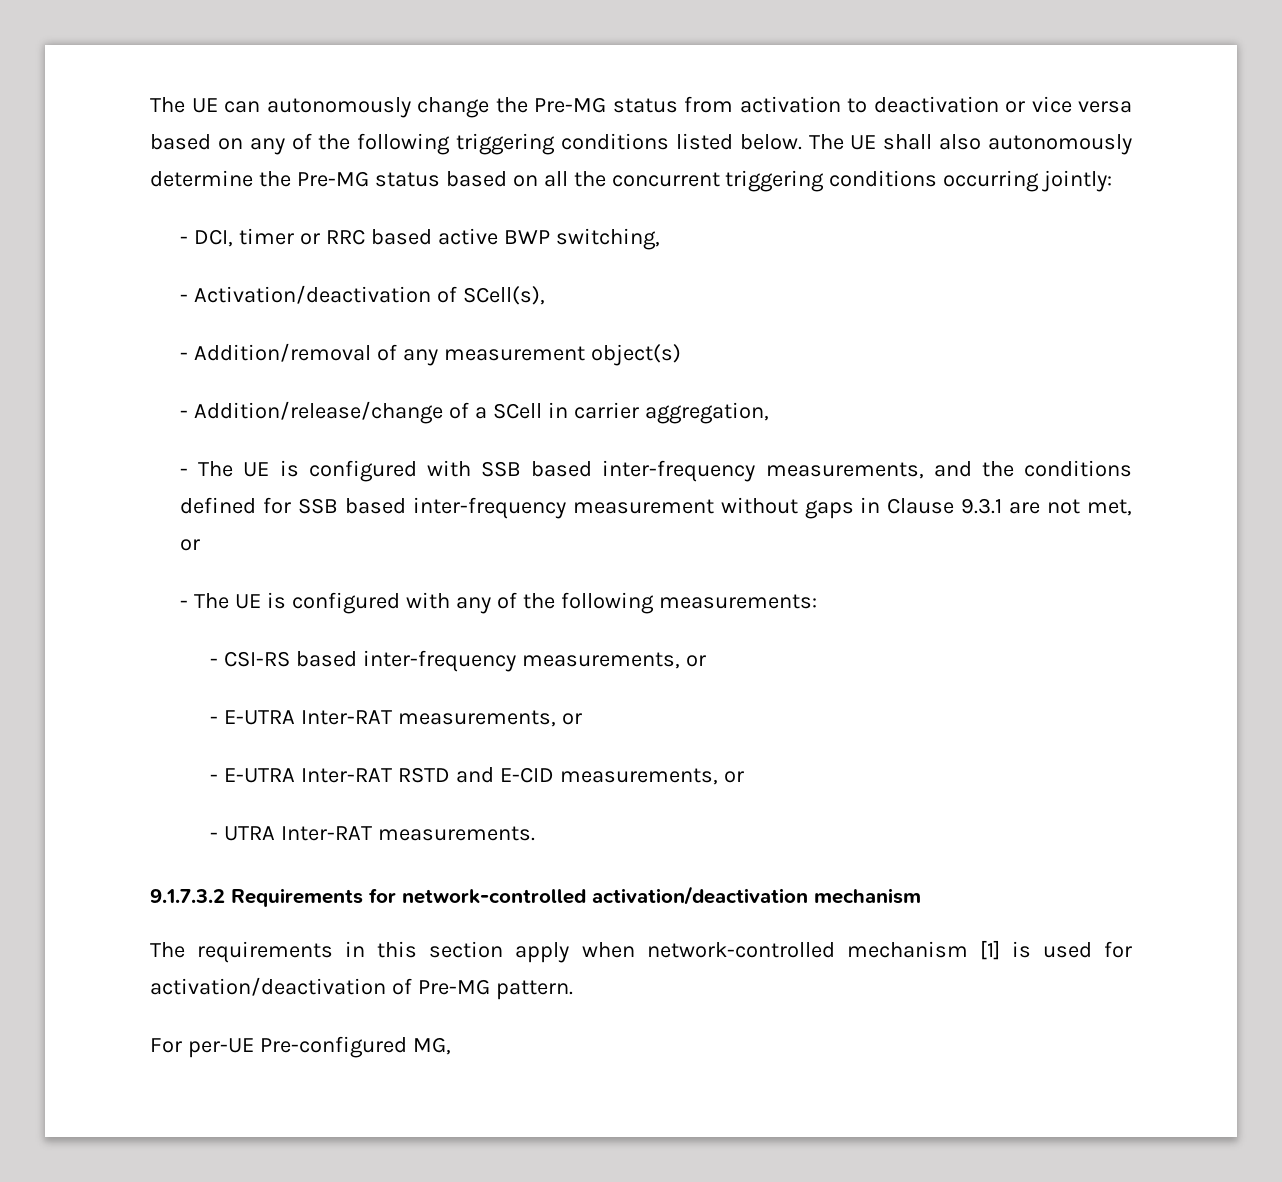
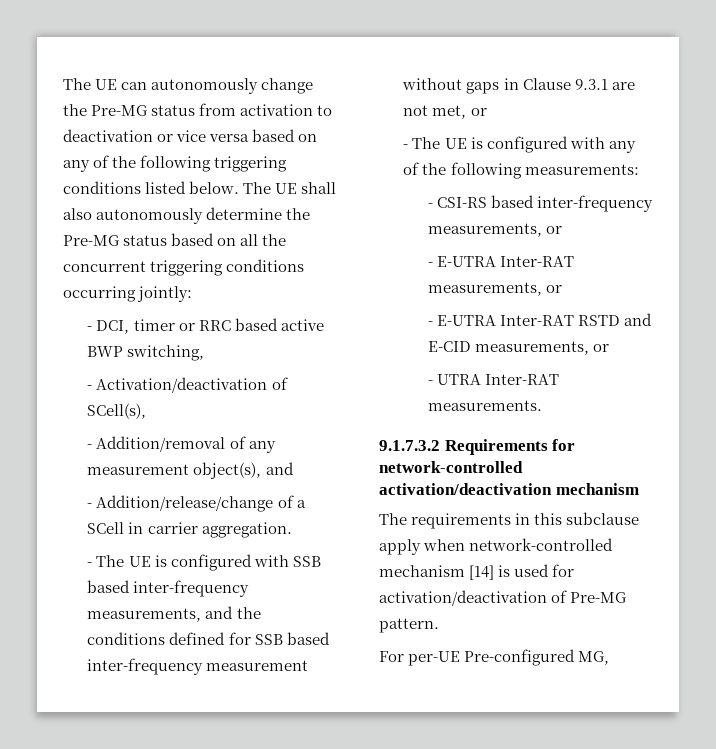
- - Addition/removal of any measurement object(s)
+ - Addition/removal of any measurement object(s), and
- - Addition/release/change of a SCell in carrier aggregation,
+ - Addition/release/change of a SCell in carrier aggregation.
- The requirements in this section apply when network-controlled mechanism [1] is used for activation/deactivation of Pre-MG pattern.
+ The requirements in this subclause apply when network-controlled mechanism [14] is used for activation/deactivation of Pre-MG pattern.

